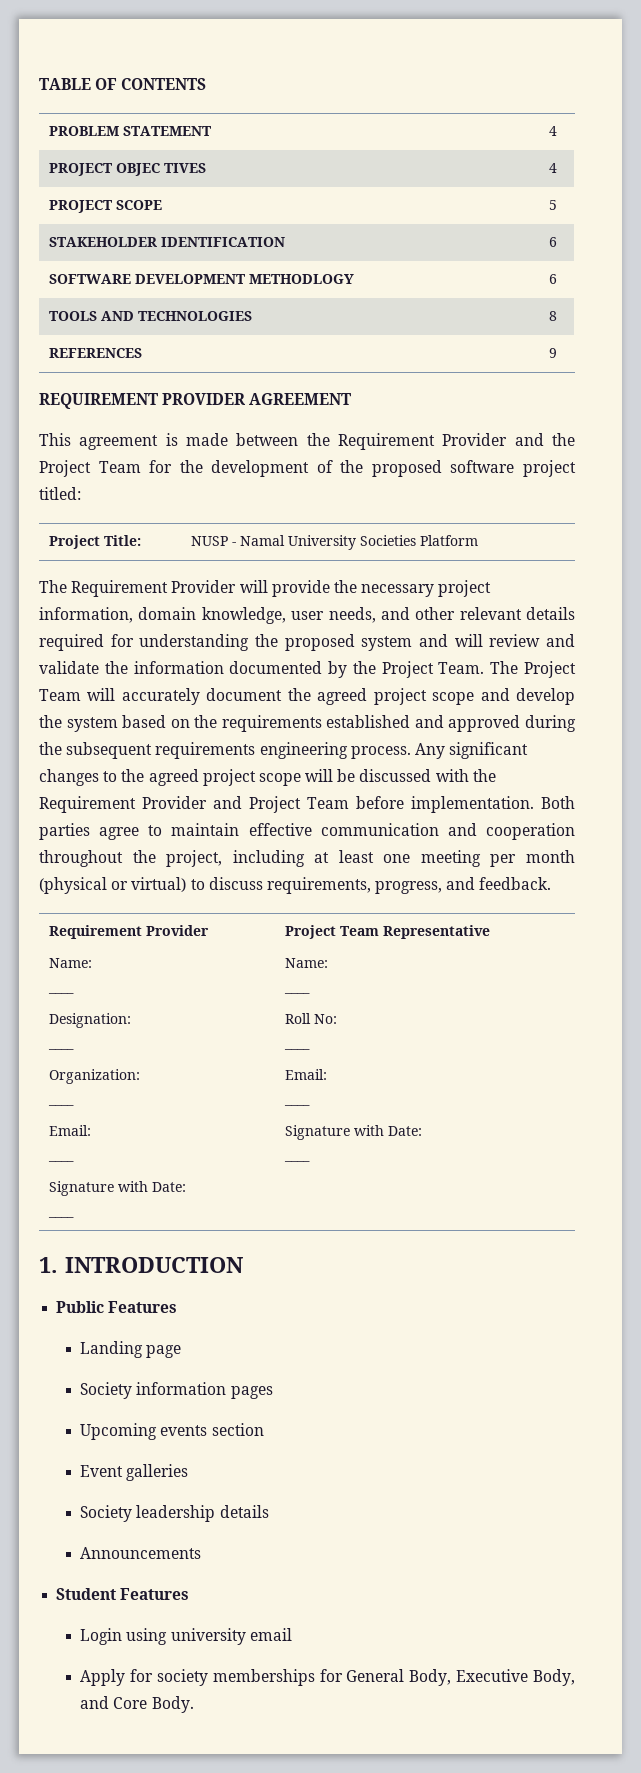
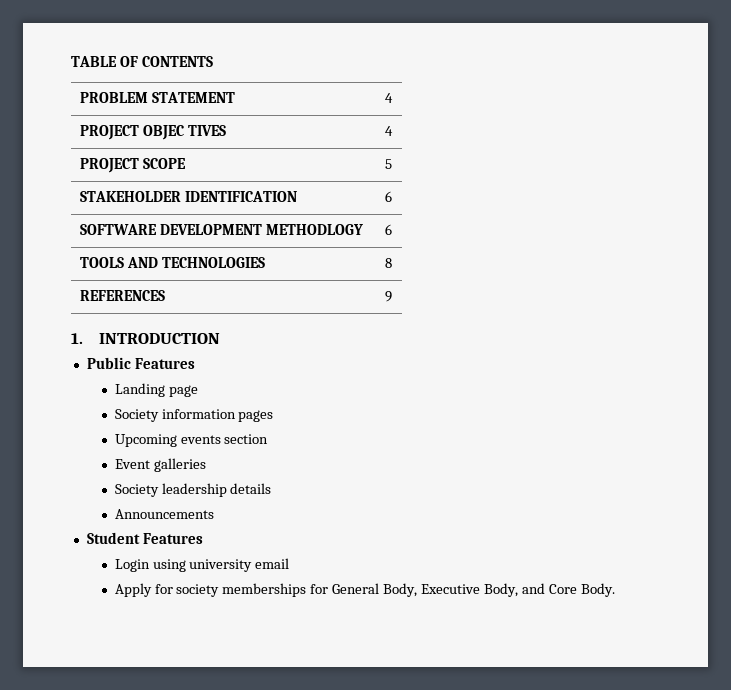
- REQUIREMENT PROVIDER AGREEMENT
- This agreement is made between the Requirement Provider and the Project Team for the development of the proposed software project titled:
- Project Title: | NUSP - Namal University Societies Platform
- The Requirement Provider will provide the necessary project information, domain knowledge, user needs, and other relevant details required for understanding the proposed system and will review and validate the information documented by the Project Team. The Project Team will accurately document the agreed project scope and develop the system based on the requirements established and approved during the subsequent requirements engineering process. Any significant changes to the agreed project scope will be discussed with the Requirement Provider and Project Team before implementation. Both parties agree to maintain effective communication and cooperation throughout the project, including at least one meeting per month (physical or virtual) to discuss requirements, progress, and feedback.
- Requirement Provider
- Name:
- ____
- Designation:
- ____
- Organization:
- ____
- Email:
- ____
- Signature with Date:
- ____ | Project Team Representative
- Name:
- ____
- Roll No:
- ____
- Email:
- ____
- Signature with Date:
- ____

